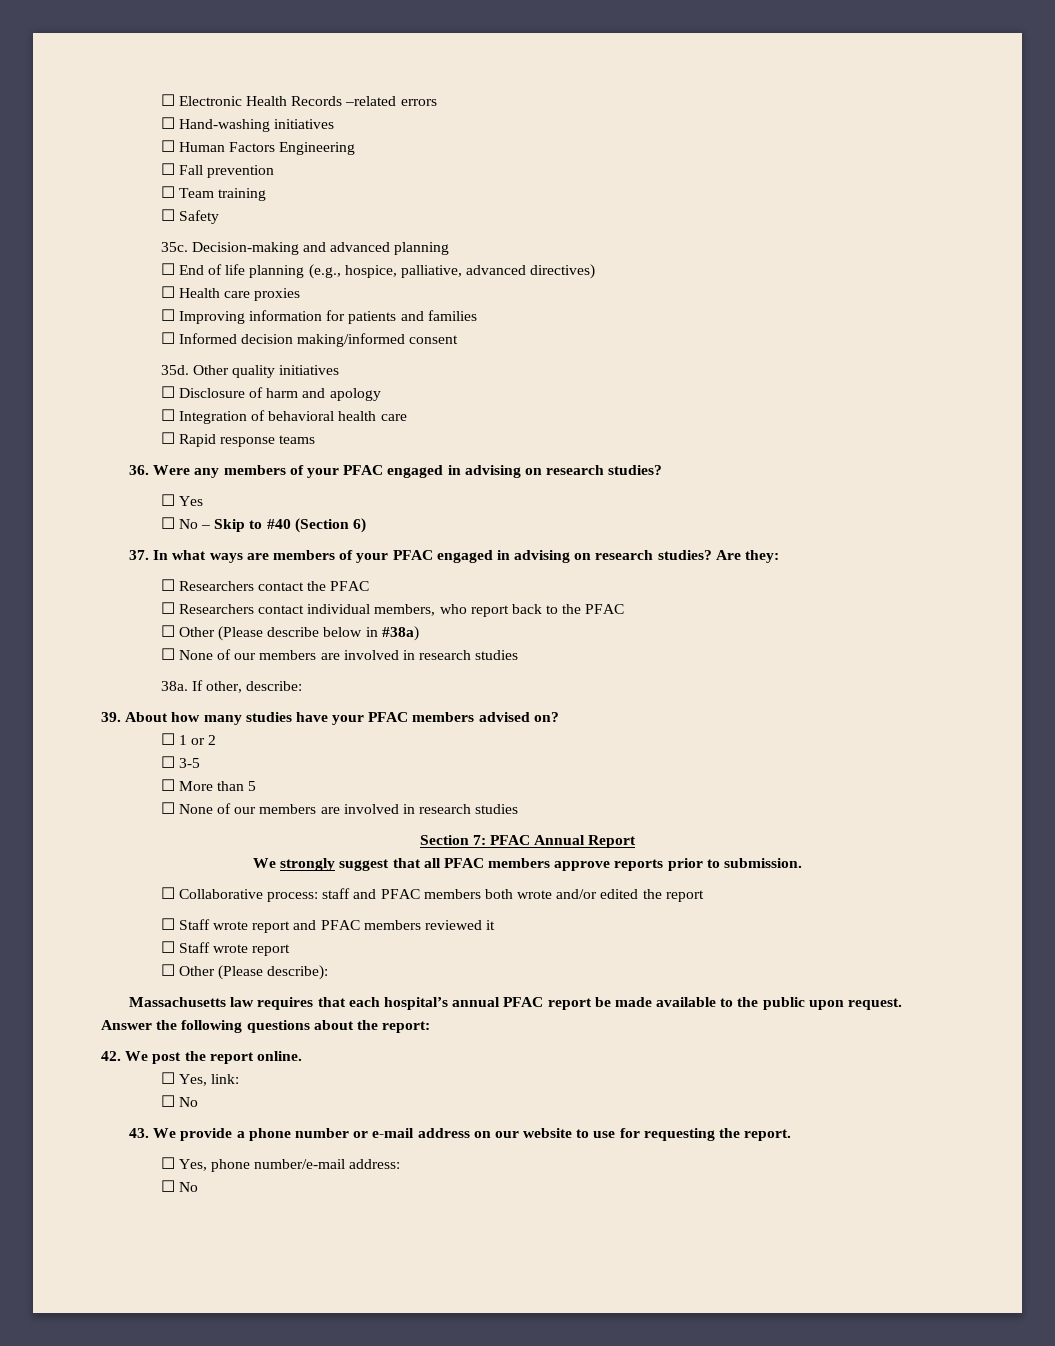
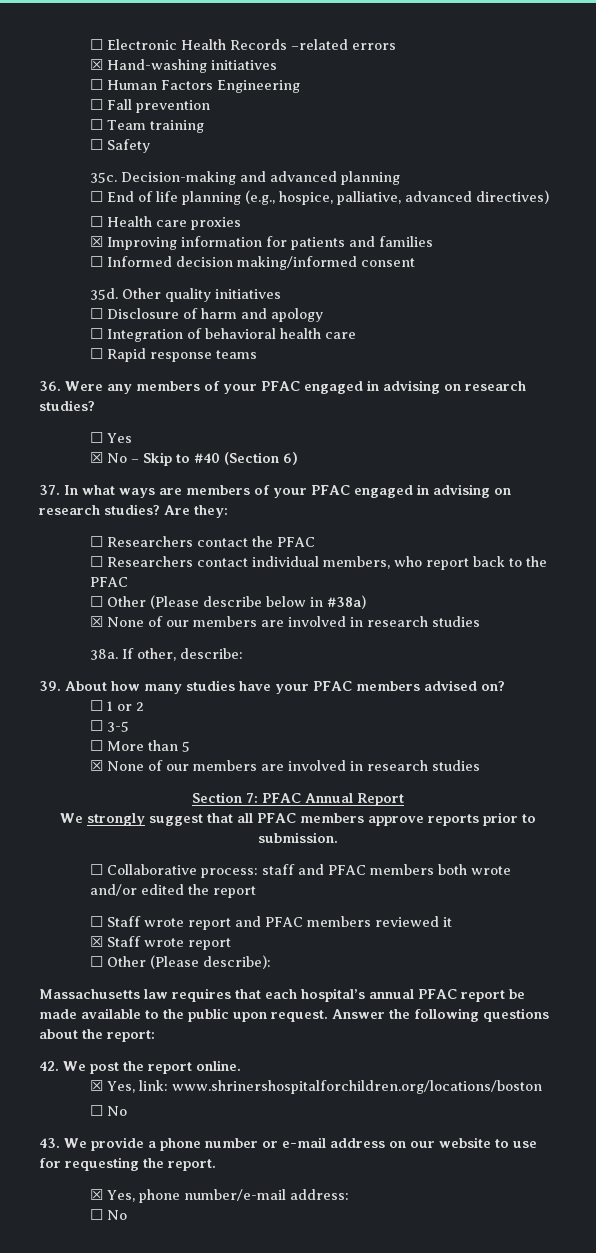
- ☐ Hand-washing initiatives
+ ☒ Hand-washing initiatives
- ☐ Improving information for patients and families
+ ☒ Improving information for patients and families
- ☐ No – Skip to #40 (Section 6)
+ ☒ No – Skip to #40 (Section 6)
  ☐ Other (Please describe below in #38a)
- ☐ None of our members are involved in research studies
+ ☒ None of our members are involved in research studies
  ☐ More than 5
- ☐ None of our members are involved in research studies
+ ☒ None of our members are involved in research studies
  ☐ Staff wrote report and PFAC members reviewed it
- ☐ Staff wrote report
+ ☒ Staff wrote report
- ☐ Yes, link:
+ ☒ Yes, link: www.shrinershospitalforchildren.org/locations/boston
- ☐ Yes, phone number/e-mail address:
+ ☒ Yes, phone number/e-mail address:

